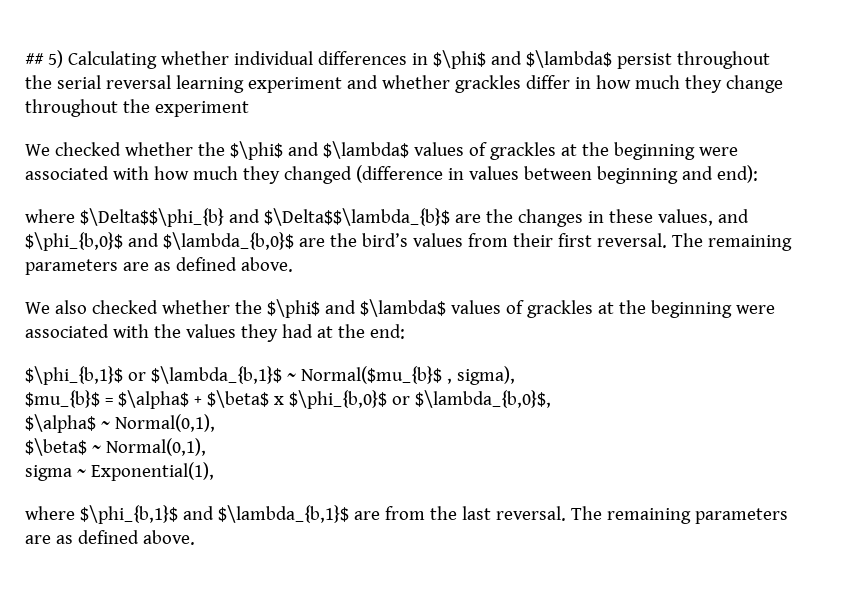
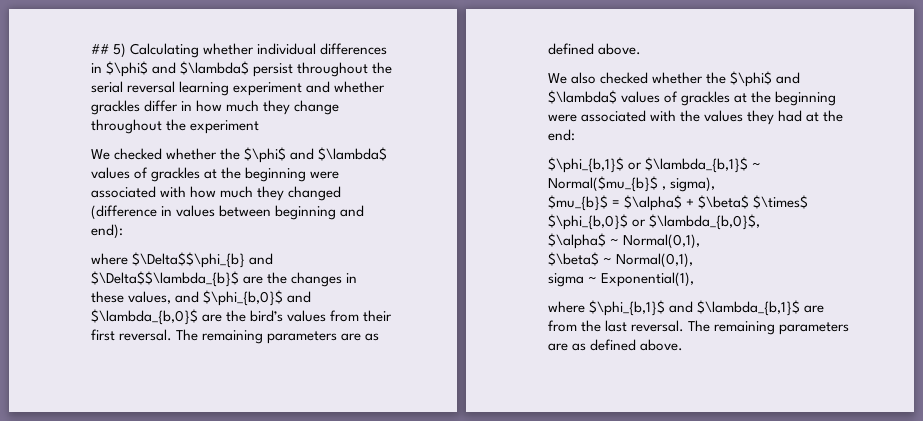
- $mu_{b}$ = $\alpha$ + $\beta$ x $\phi_{b,0}$ or $\lambda_{b,0}$,
+ $mu_{b}$ = $\alpha$ + $\beta$ $\times$ $\phi_{b,0}$ or $\lambda_{b,0}$,

